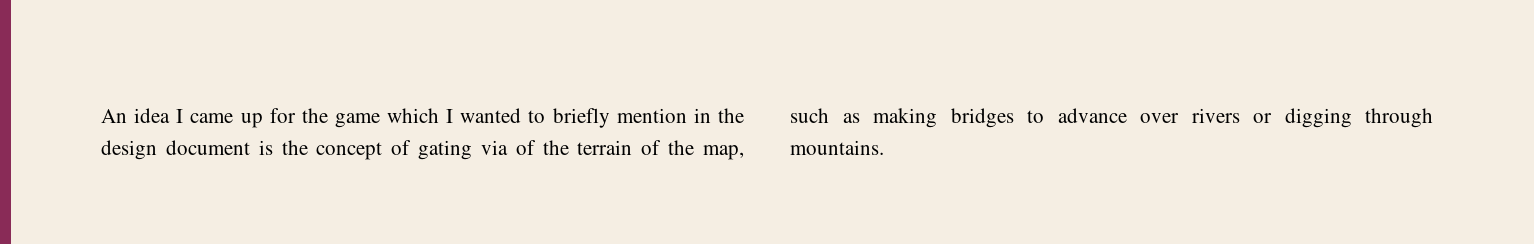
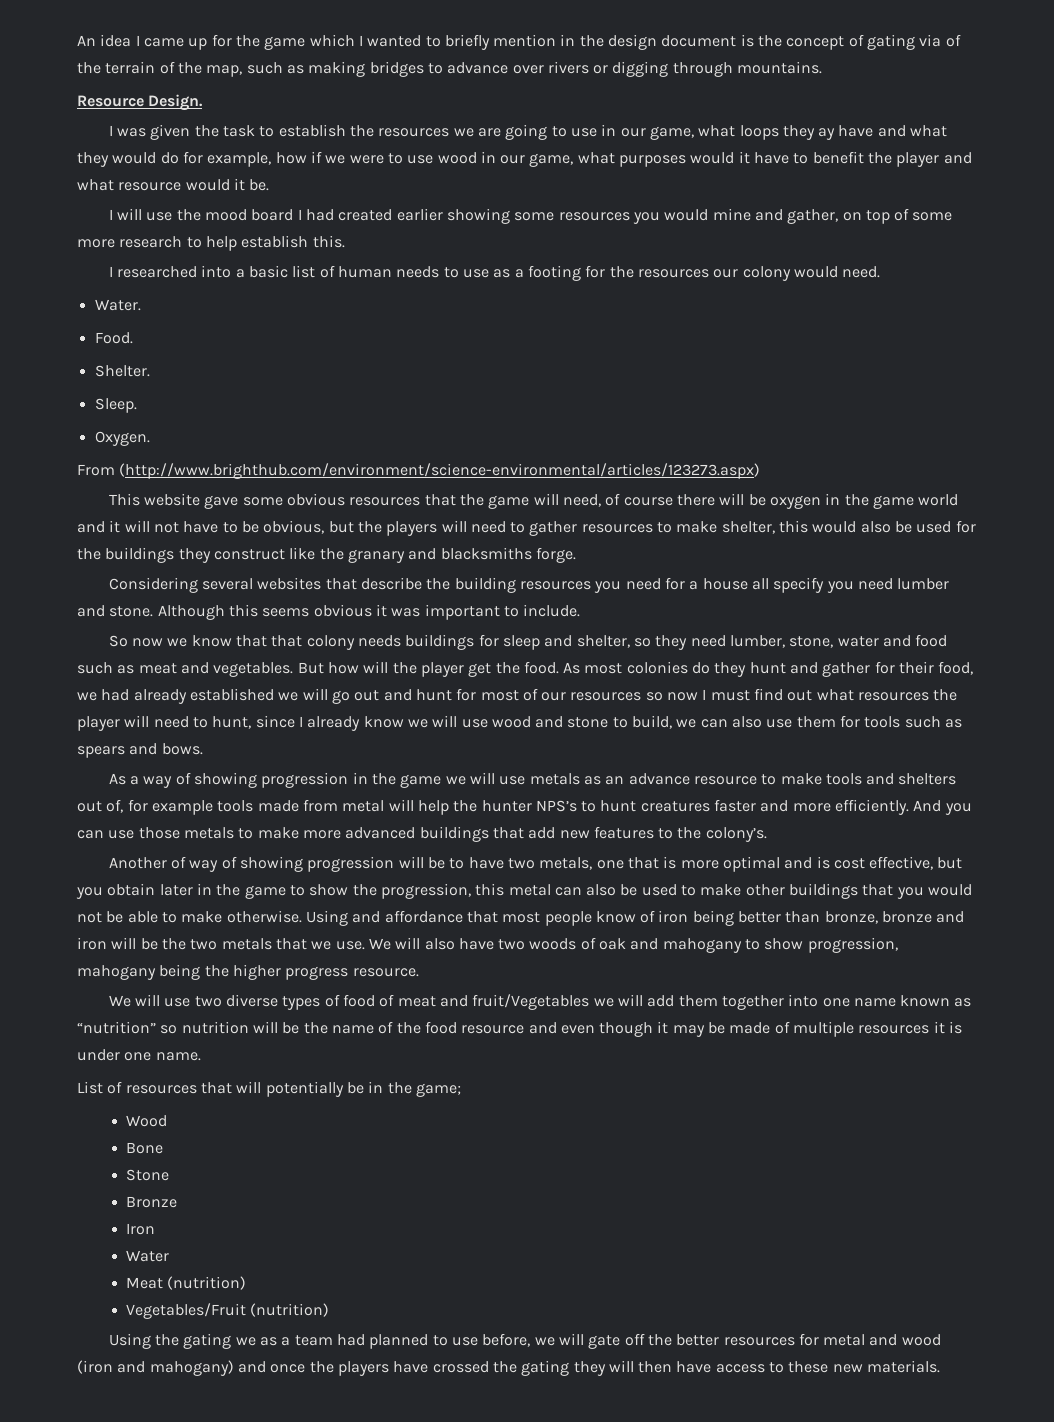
+ Resource Design.
+ I was given the task to establish the resources we are going to use in our game, what loops they ay have and what they would do for example, how if we were to use wood in our game, what purposes would it have to benefit the player and what resource would it be.
+ I will use the mood board I had created earlier showing some resources you would mine and gather, on top of some more research to help establish this.
+ I researched into a basic list of human needs to use as a footing for the resources our colony would need.
+ Water.
+ Food.
+ Shelter.
+ Sleep.
+ Oxygen.
+ From (http://www.brighthub.com/environment/science-environmental/articles/123273.aspx)
+ This website gave some obvious resources that the game will need, of course there will be oxygen in the game world and it will not have to be obvious, but the players will need to gather resources to make shelter, this would also be used for the buildings they construct like the granary and blacksmiths forge.
+ Considering several websites that describe the building resources you need for a house all specify you need lumber and stone. Although this seems obvious it was important to include.
+ So now we know that that colony needs buildings for sleep and shelter, so they need lumber, stone, water and food such as meat and vegetables. But how will the player get the food. As most colonies do they hunt and gather for their food, we had already established we will go out and hunt for most of our resources so now I must find out what resources the player will need to hunt, since I already know we will use wood and stone to build, we can also use them for tools such as spears and bows.
+ As a way of showing progression in the game we will use metals as an advance resource to make tools and shelters out of, for example tools made from metal will help the hunter NPS’s to hunt creatures faster and more efficiently. And you can use those metals to make more advanced buildings that add new features to the colony’s.
+ Another of way of showing progression will be to have two metals, one that is more optimal and is cost effective, but you obtain later in the game to show the progression, this metal can also be used to make other buildings that you would not be able to make otherwise. Using and affordance that most people know of iron being better than bronze, bronze and iron will be the two metals that we use. We will also have two woods of oak and mahogany to show progression, mahogany being the higher progress resource.
+ We will use two diverse types of food of meat and fruit/Vegetables we will add them together into one name known as “nutrition” so nutrition will be the name of the food resource and even though it may be made of multiple resources it is under one name.
+ List of resources that will potentially be in the game;
+ Wood
+ Bone
+ Stone
+ Bronze
+ Iron
+ Water
+ Meat (nutrition)
+ Vegetables/Fruit (nutrition)
+ Using the gating we as a team had planned to use before, we will gate off the better resources for metal and wood (iron and mahogany) and once the players have crossed the gating they will then have access to these new materials.

